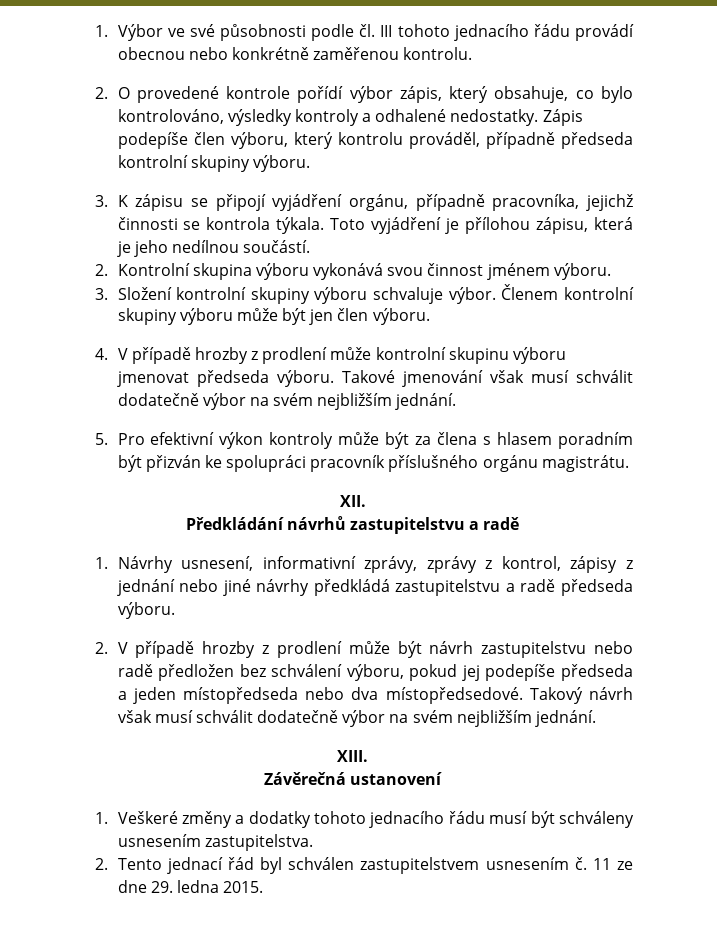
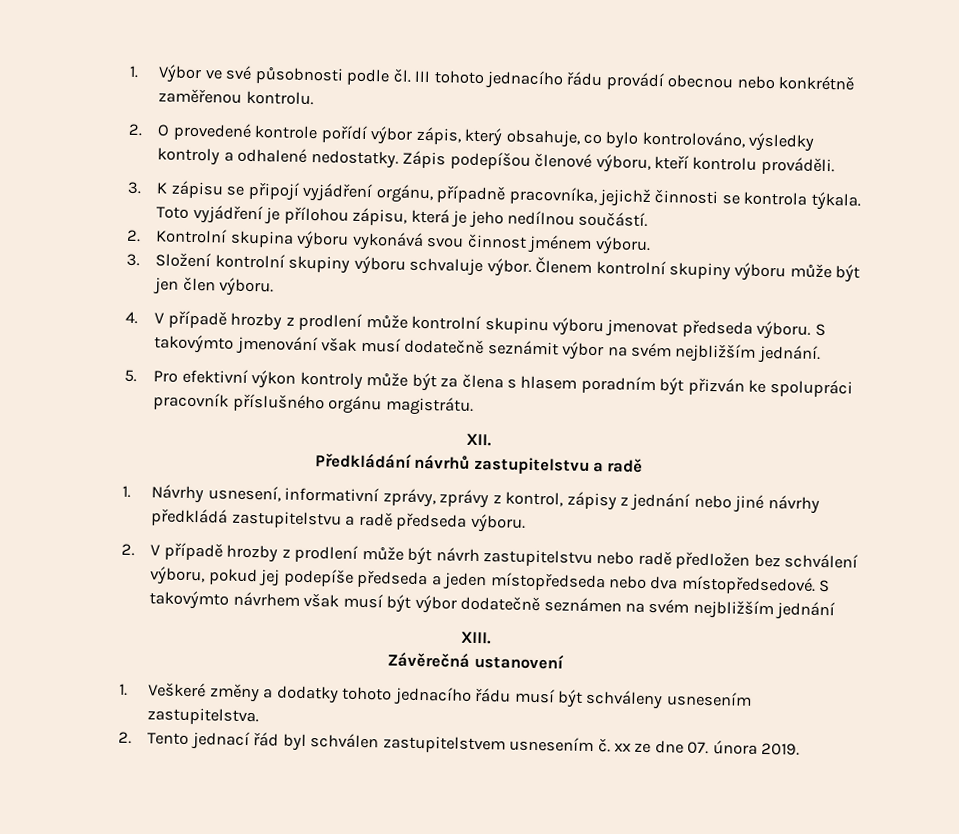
- Zápis podepíše člen výboru, který kontrolu prováděl, případně předseda kontrolní skupiny výboru.
+ Zápis podepíšou členové výboru, kteří kontrolu prováděli.
- Takové jmenování však musí schválit dodatečně výbor na svém nejbližším jednání.
+ S takovýmto jmenování však musí dodatečně seznámit výbor na svém nejbližším jednání.
- Takový návrh však musí schválit dodatečně výbor na svém nejbližším jednání.
+ S takovýmto návrhem však musí být výbor dodatečně seznámen na svém nejbližším jednání
- 2. Tento jednací řád byl schválen zastupitelstvem usnesením č. 11 ze dne 29. ledna 2015.
+ 2. Tento jednací řád byl schválen zastupitelstvem usnesením č. xx ze dne 07. února 2019.

